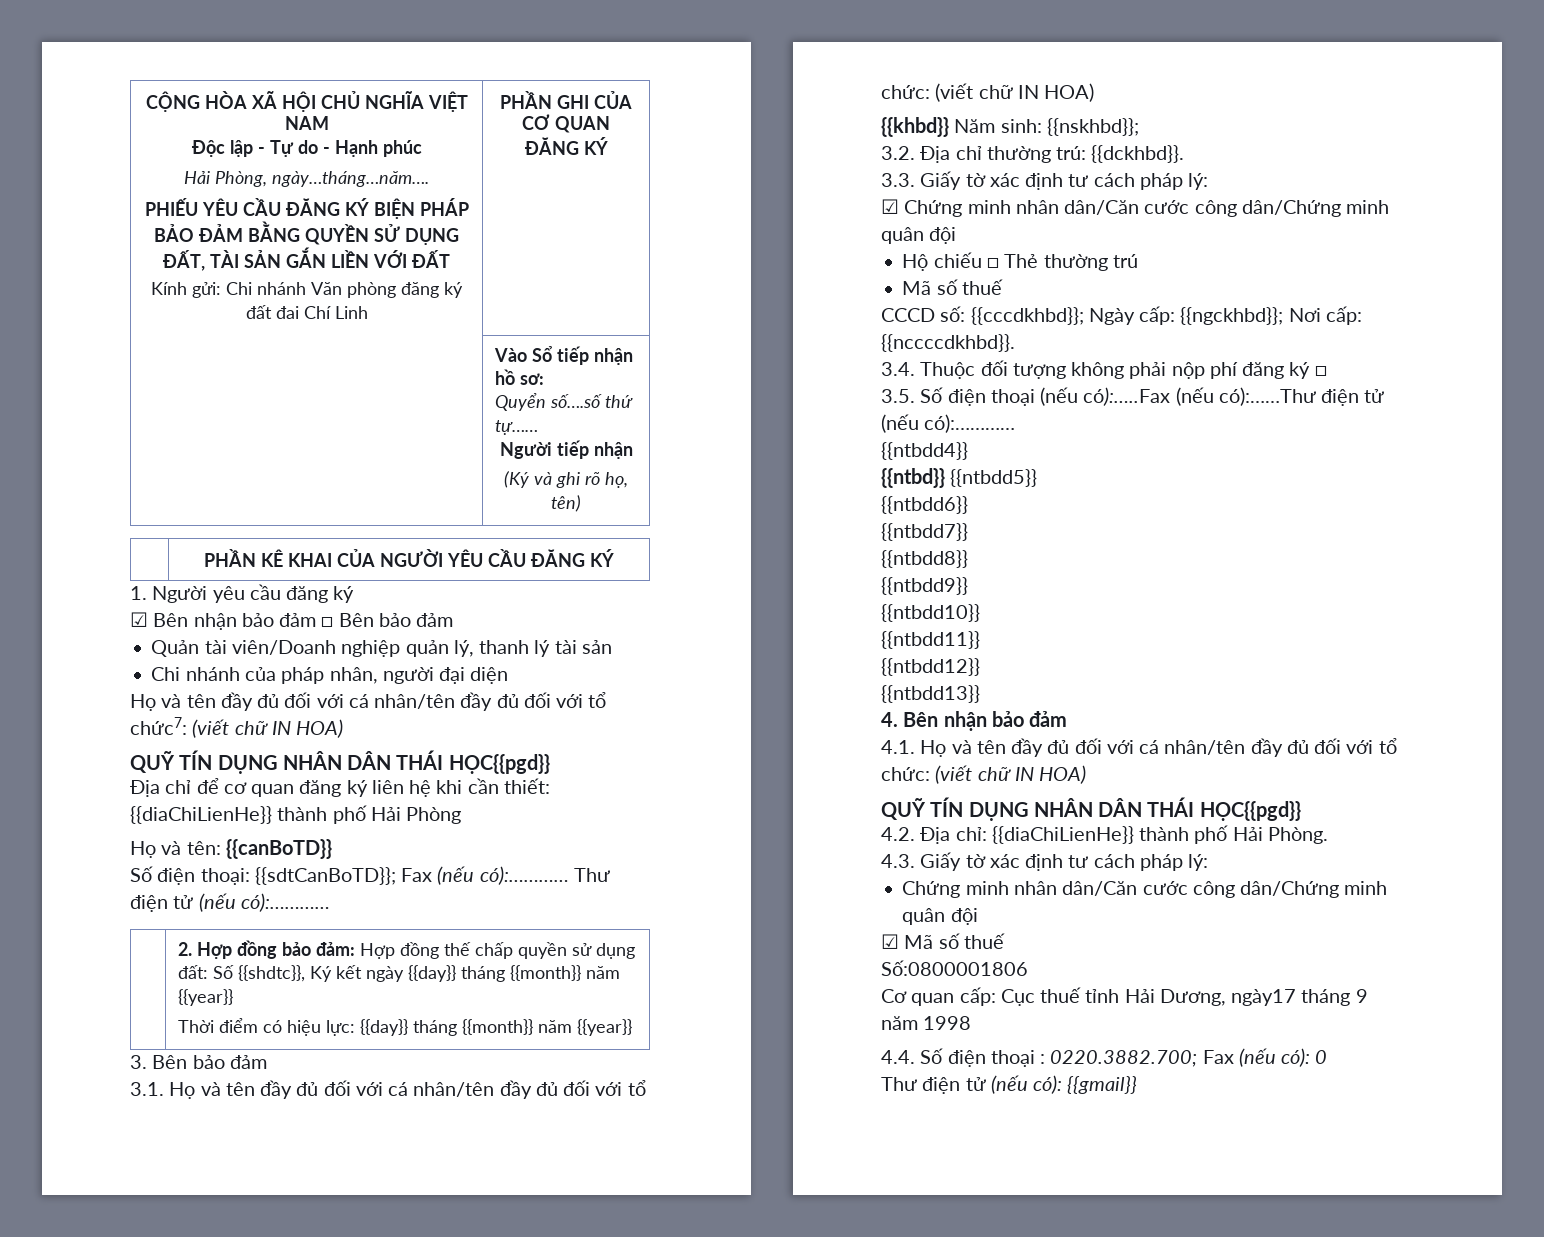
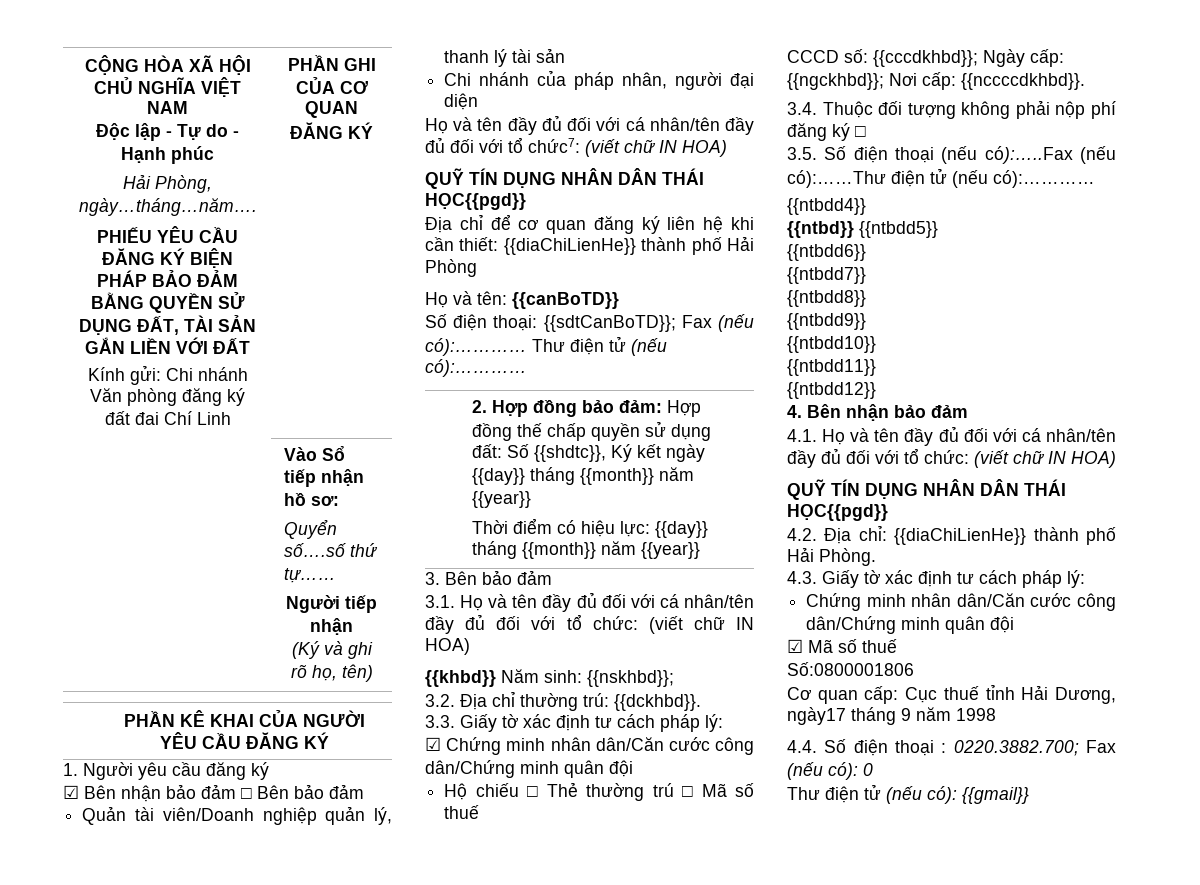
- Hộ chiếu □ Thẻ thường trú
- Mã số thuế
+ Hộ chiếu □ Thẻ thường trú □ Mã số thuế
- {{ntbdd13}}

